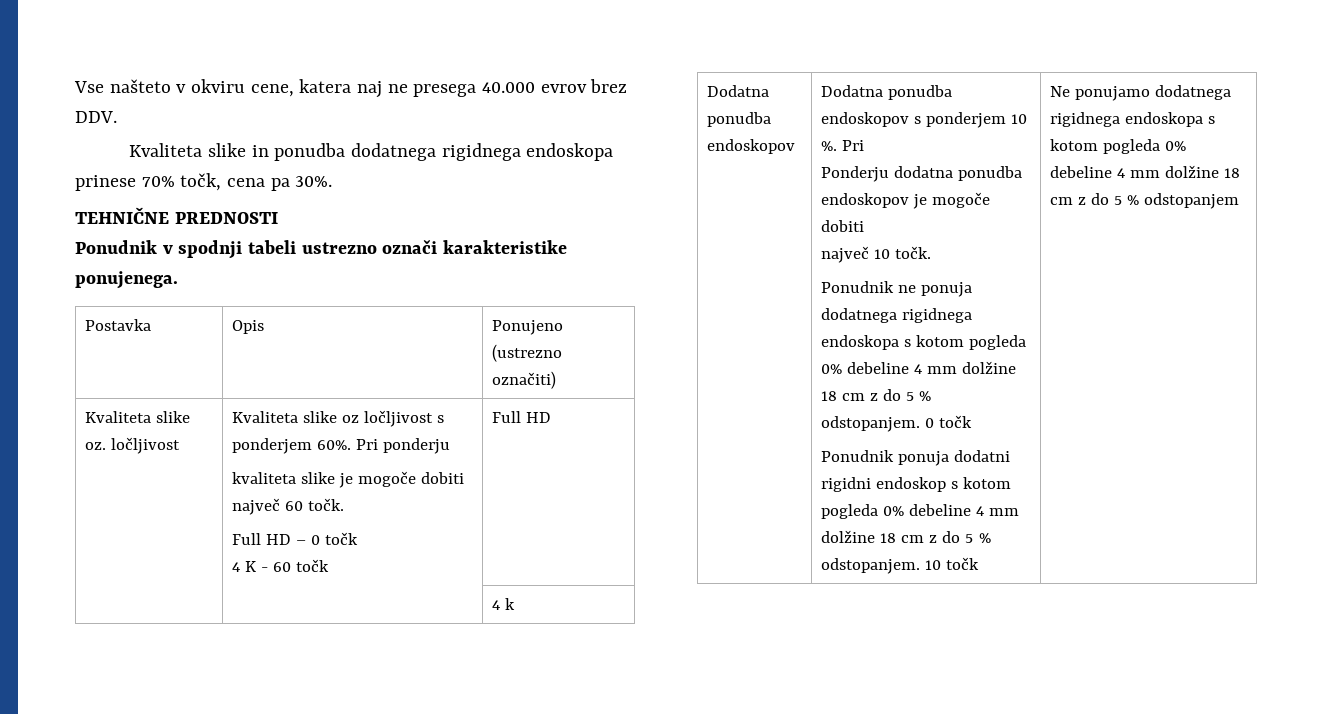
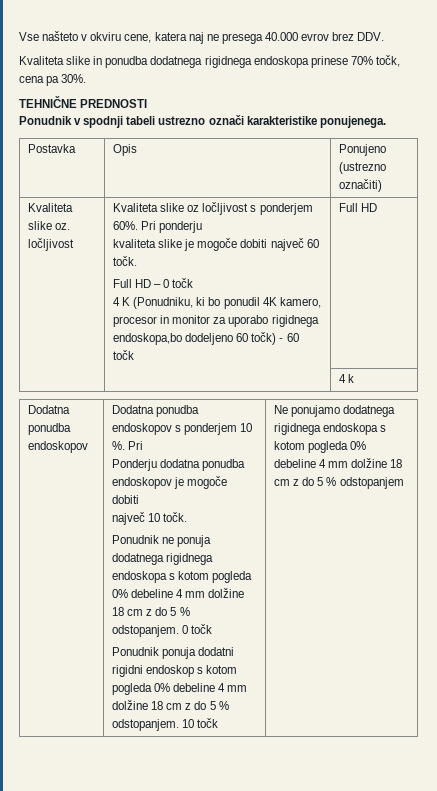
- 4 K - 60 točk
+ 4 K (Ponudniku, ki bo ponudil 4K kamero, procesor in monitor za uporabo rigidnega endoskopa,bo dodeljeno 60 točk) - 60 točk

